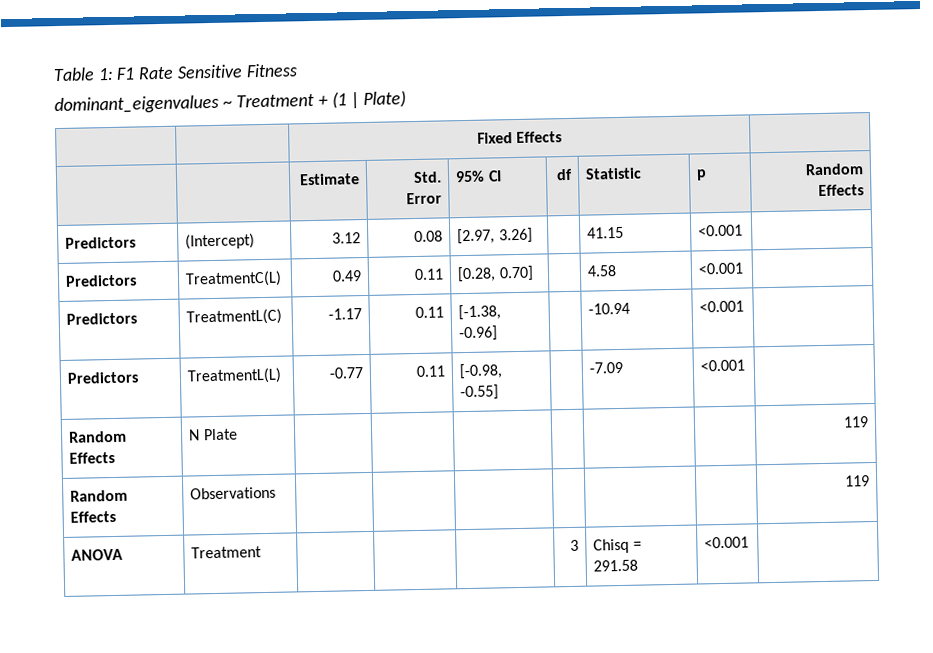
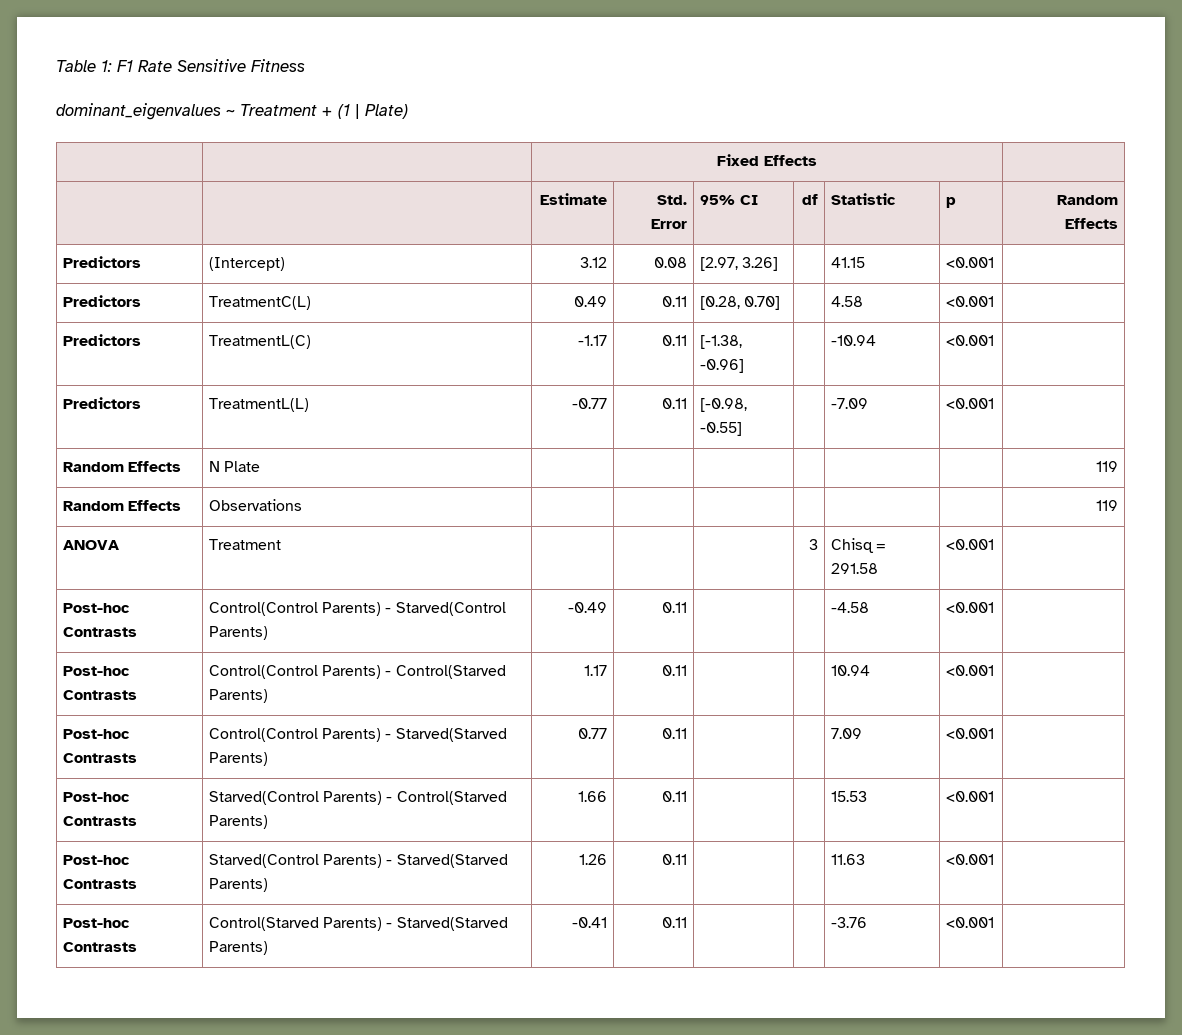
+ Post-hoc Contrasts | Control(Control Parents) - Starved(Control Parents) | -0.49 | 0.11 | | | -4.58 | <0.001 |
+ Post-hoc Contrasts | Control(Control Parents) - Control(Starved Parents) | 1.17 | 0.11 | | | 10.94 | <0.001 |
+ Post-hoc Contrasts | Control(Control Parents) - Starved(Starved Parents) | 0.77 | 0.11 | | | 7.09 | <0.001 |
+ Post-hoc Contrasts | Starved(Control Parents) - Control(Starved Parents) | 1.66 | 0.11 | | | 15.53 | <0.001 |
+ Post-hoc Contrasts | Starved(Control Parents) - Starved(Starved Parents) | 1.26 | 0.11 | | | 11.63 | <0.001 |
+ Post-hoc Contrasts | Control(Starved Parents) - Starved(Starved Parents) | -0.41 | 0.11 | | | -3.76 | <0.001 |

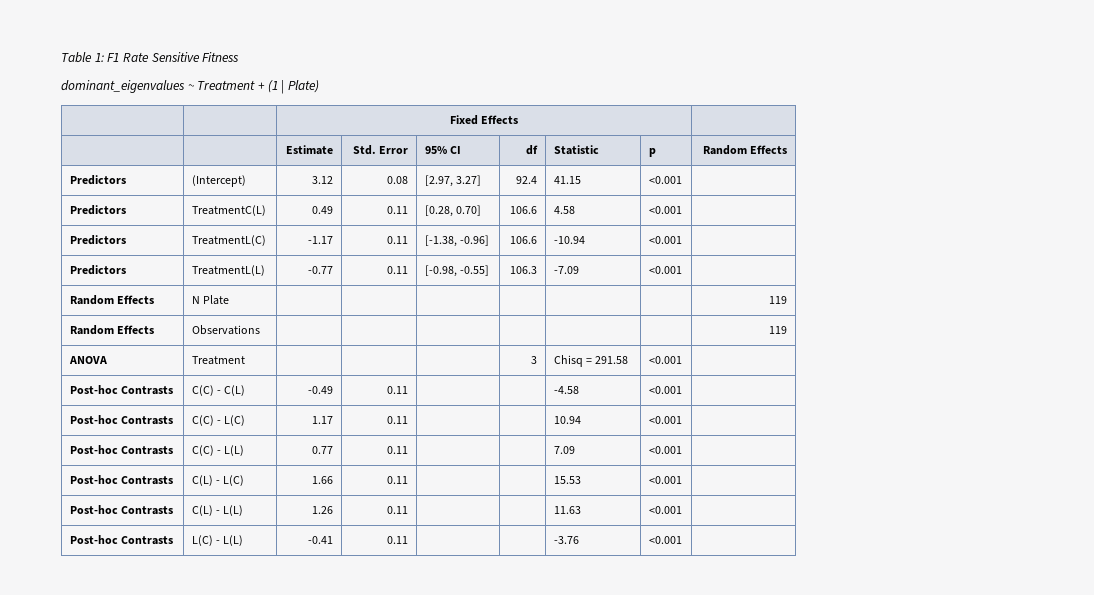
- Predictors | (Intercept) | 3.12 | 0.08 | [2.97, 3.26] | | 41.15 | <0.001 |
+ Predictors | (Intercept) | 3.12 | 0.08 | [2.97, 3.27] | 92.4 | 41.15 | <0.001 |
- Predictors | TreatmentC(L) | 0.49 | 0.11 | [0.28, 0.70] | | 4.58 | <0.001 |
+ Predictors | TreatmentC(L) | 0.49 | 0.11 | [0.28, 0.70] | 106.6 | 4.58 | <0.001 |
- Predictors | TreatmentL(C) | -1.17 | 0.11 | [-1.38, -0.96] | | -10.94 | <0.001 |
+ Predictors | TreatmentL(C) | -1.17 | 0.11 | [-1.38, -0.96] | 106.6 | -10.94 | <0.001 |
- Predictors | TreatmentL(L) | -0.77 | 0.11 | [-0.98, -0.55] | | -7.09 | <0.001 |
+ Predictors | TreatmentL(L) | -0.77 | 0.11 | [-0.98, -0.55] | 106.3 | -7.09 | <0.001 |
- Post-hoc Contrasts | Control(Control Parents) - Starved(Control Parents) | -0.49 | 0.11 | | | -4.58 | <0.001 |
+ Post-hoc Contrasts | C(C) - C(L) | -0.49 | 0.11 | | | -4.58 | <0.001 |
- Post-hoc Contrasts | Control(Control Parents) - Control(Starved Parents) | 1.17 | 0.11 | | | 10.94 | <0.001 |
+ Post-hoc Contrasts | C(C) - L(C) | 1.17 | 0.11 | | | 10.94 | <0.001 |
- Post-hoc Contrasts | Control(Control Parents) - Starved(Starved Parents) | 0.77 | 0.11 | | | 7.09 | <0.001 |
+ Post-hoc Contrasts | C(C) - L(L) | 0.77 | 0.11 | | | 7.09 | <0.001 |
- Post-hoc Contrasts | Starved(Control Parents) - Control(Starved Parents) | 1.66 | 0.11 | | | 15.53 | <0.001 |
+ Post-hoc Contrasts | C(L) - L(C) | 1.66 | 0.11 | | | 15.53 | <0.001 |
- Post-hoc Contrasts | Starved(Control Parents) - Starved(Starved Parents) | 1.26 | 0.11 | | | 11.63 | <0.001 |
+ Post-hoc Contrasts | C(L) - L(L) | 1.26 | 0.11 | | | 11.63 | <0.001 |
- Post-hoc Contrasts | Control(Starved Parents) - Starved(Starved Parents) | -0.41 | 0.11 | | | -3.76 | <0.001 |
+ Post-hoc Contrasts | L(C) - L(L) | -0.41 | 0.11 | | | -3.76 | <0.001 |

